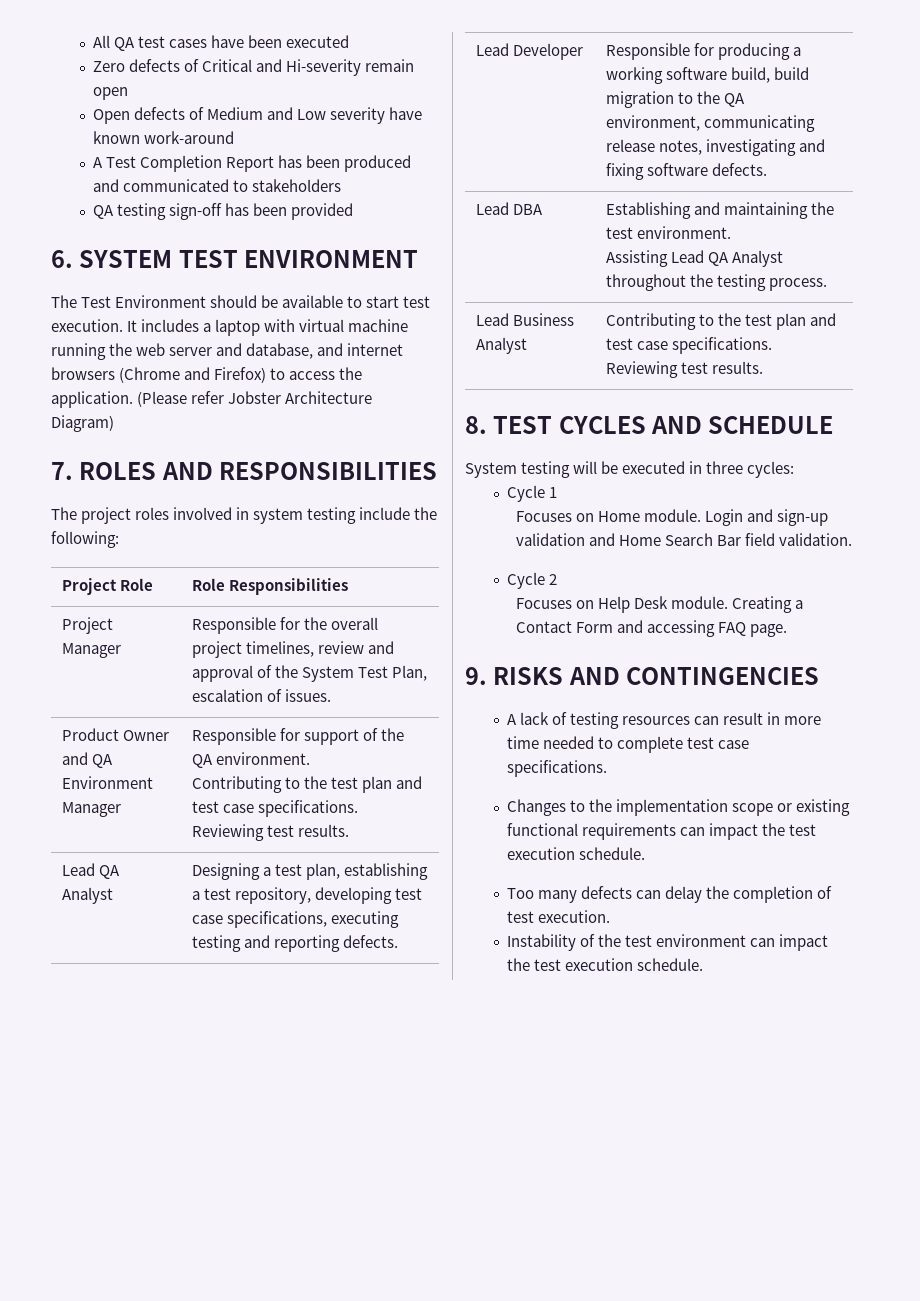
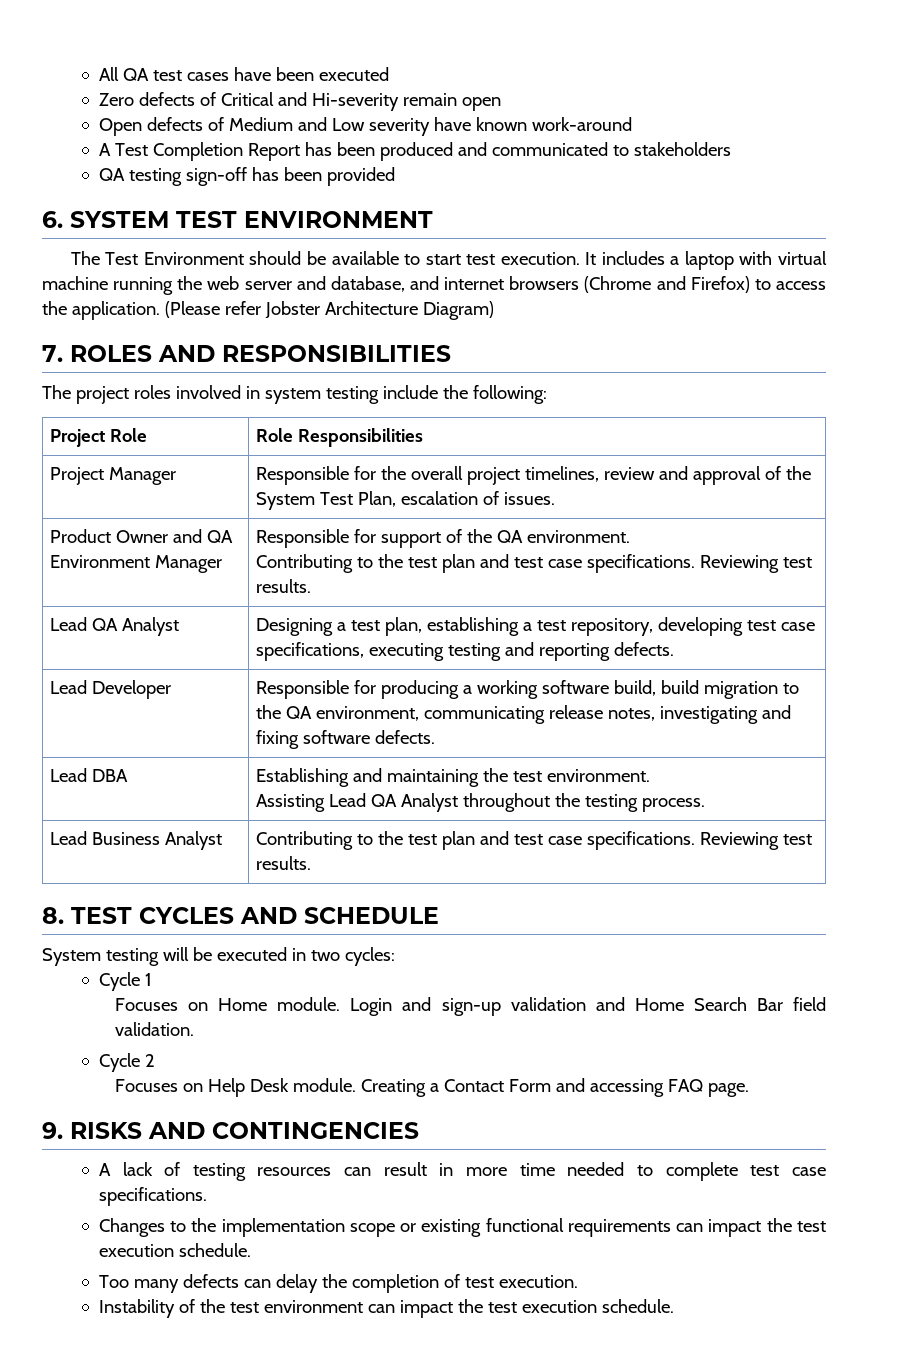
- System testing will be executed in three cycles:
+ System testing will be executed in two cycles:

